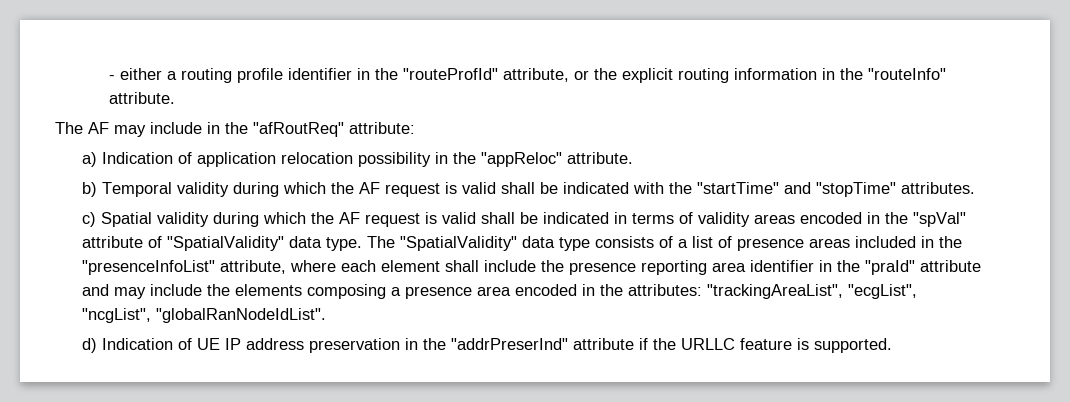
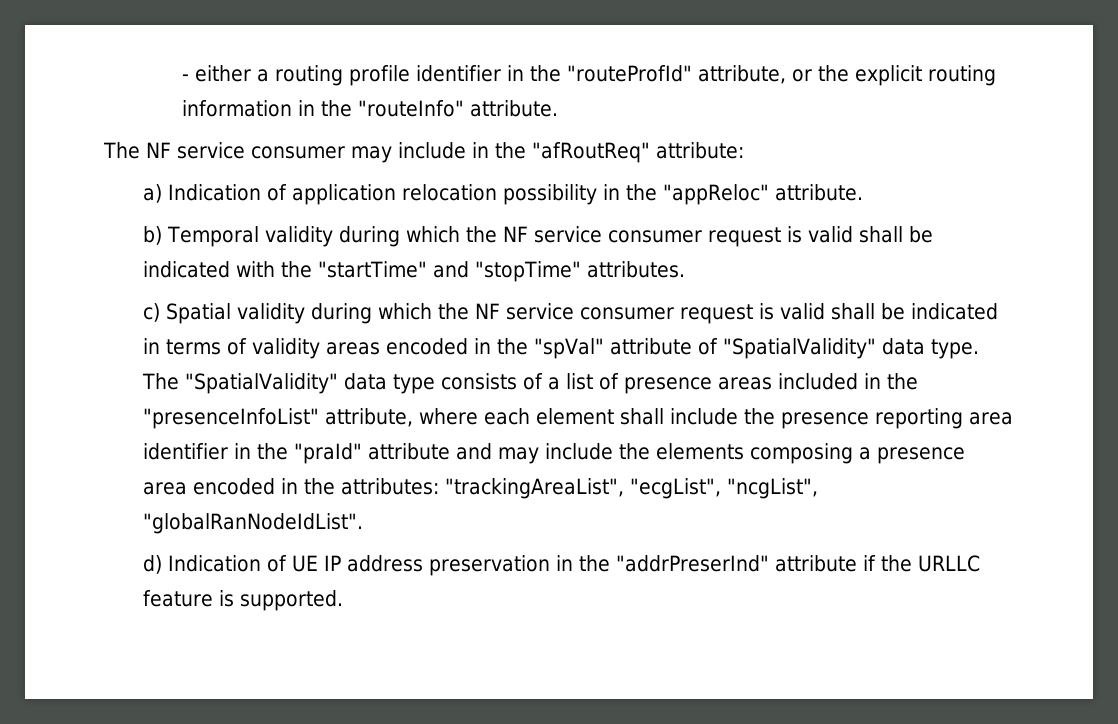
- The AF may include in the "afRoutReq" attribute:
+ The NF service consumer may include in the "afRoutReq" attribute:
- b) Temporal validity during which the AF request is valid shall be indicated with the "startTime" and "stopTime" attributes.
+ b) Temporal validity during which the NF service consumer request is valid shall be indicated with the "startTime" and "stopTime" attributes.
- c) Spatial validity during which the AF request is valid shall be indicated in terms of validity areas encoded in the "spVal" attribute of "SpatialValidity" data type.
+ c) Spatial validity during which the NF service consumer request is valid shall be indicated in terms of validity areas encoded in the "spVal" attribute of "SpatialValidity" data type.

